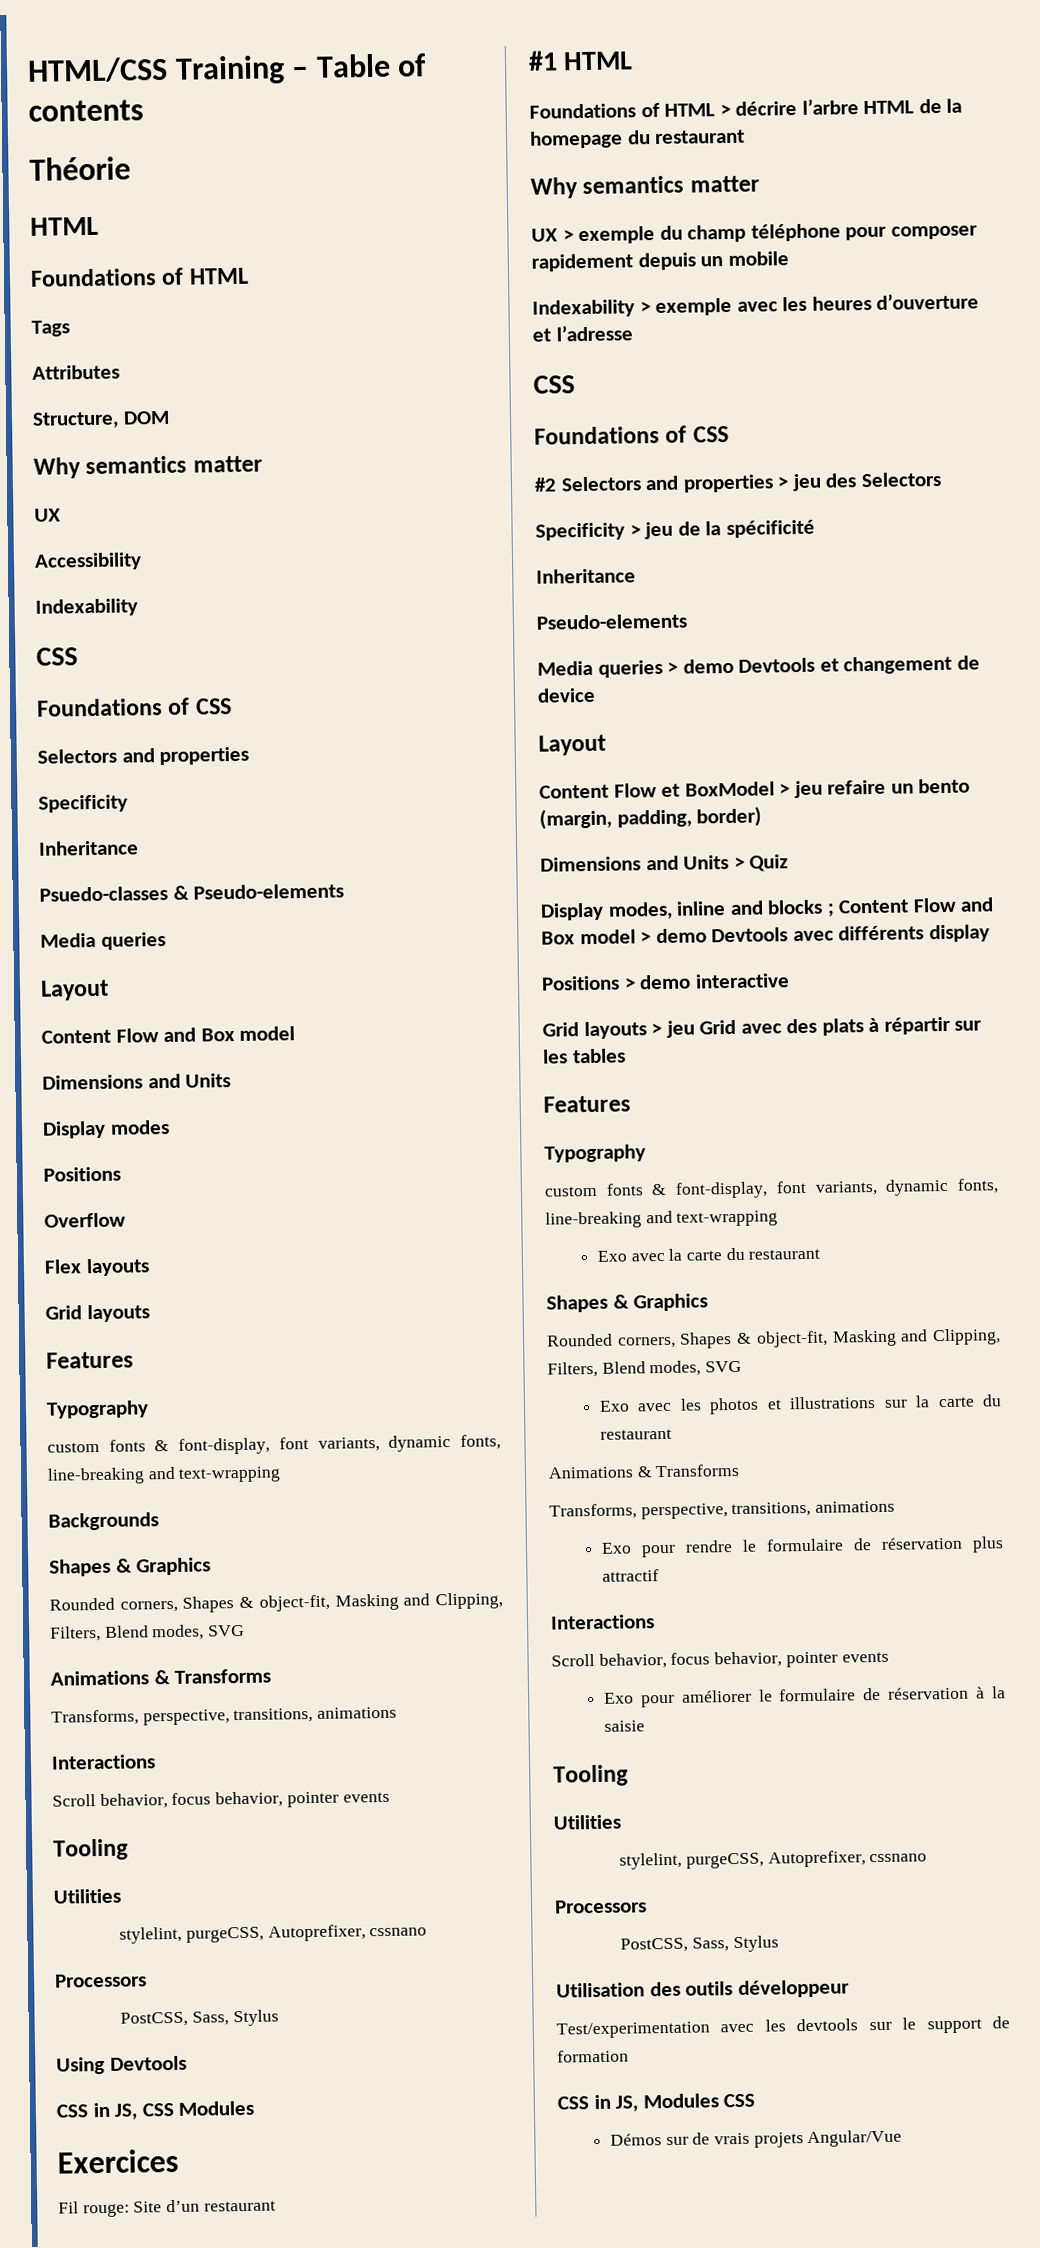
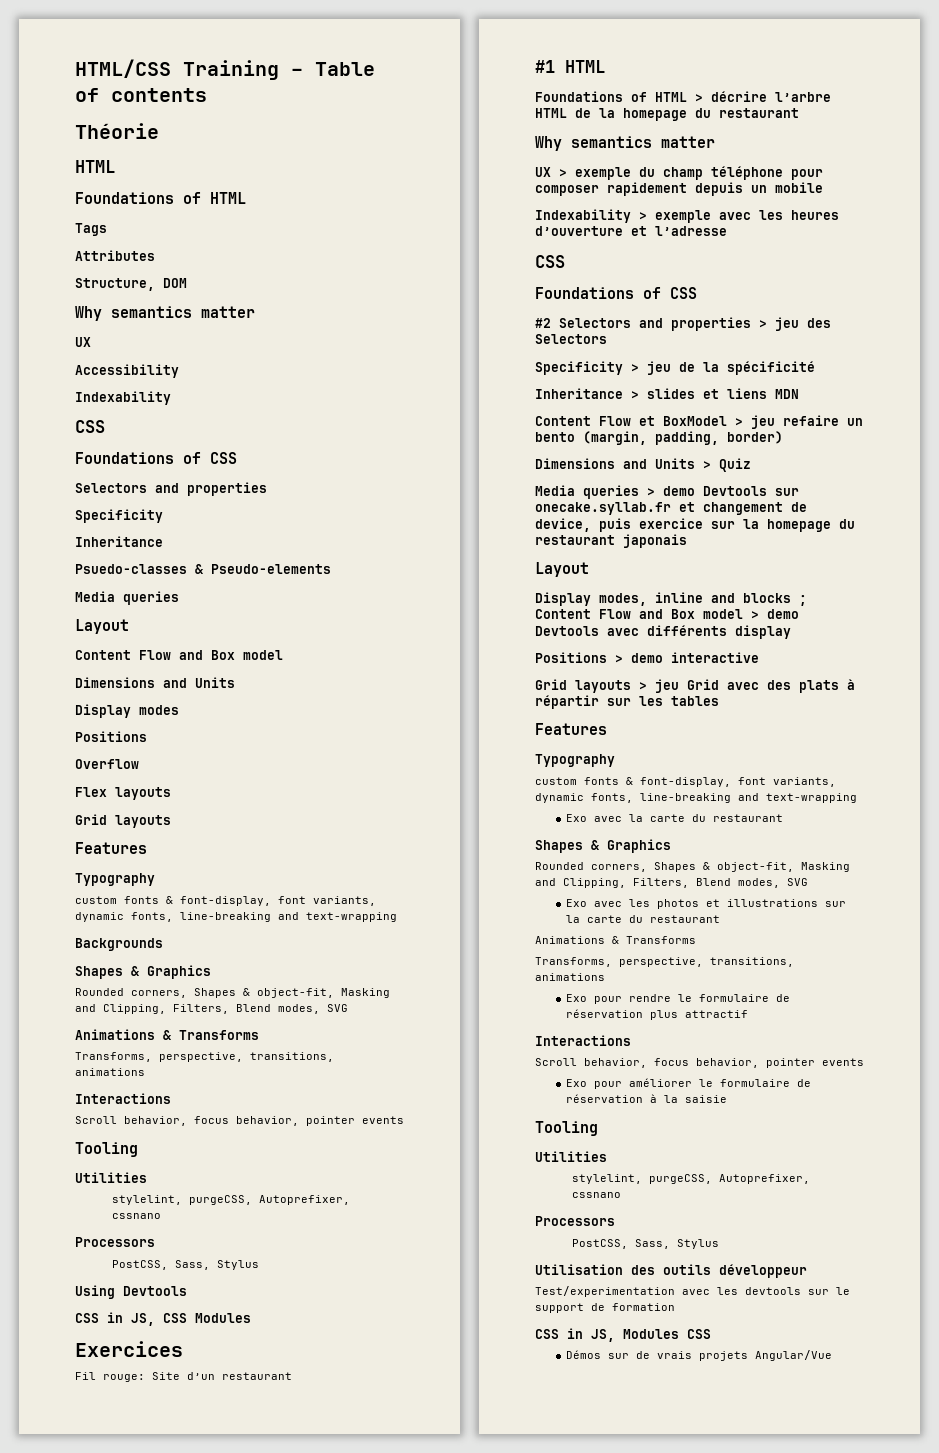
  Specificity > jeu de la spécificité
- Inheritance
- Pseudo-elements
- Media queries > demo Devtools et changement de device
- Layout
+ Inheritance > slides et liens MDN
+ Media queries > demo Devtools sur onecake.syllab.fr et changement de device, puis exercice sur la homepage du restaurant japonais
+ Layout

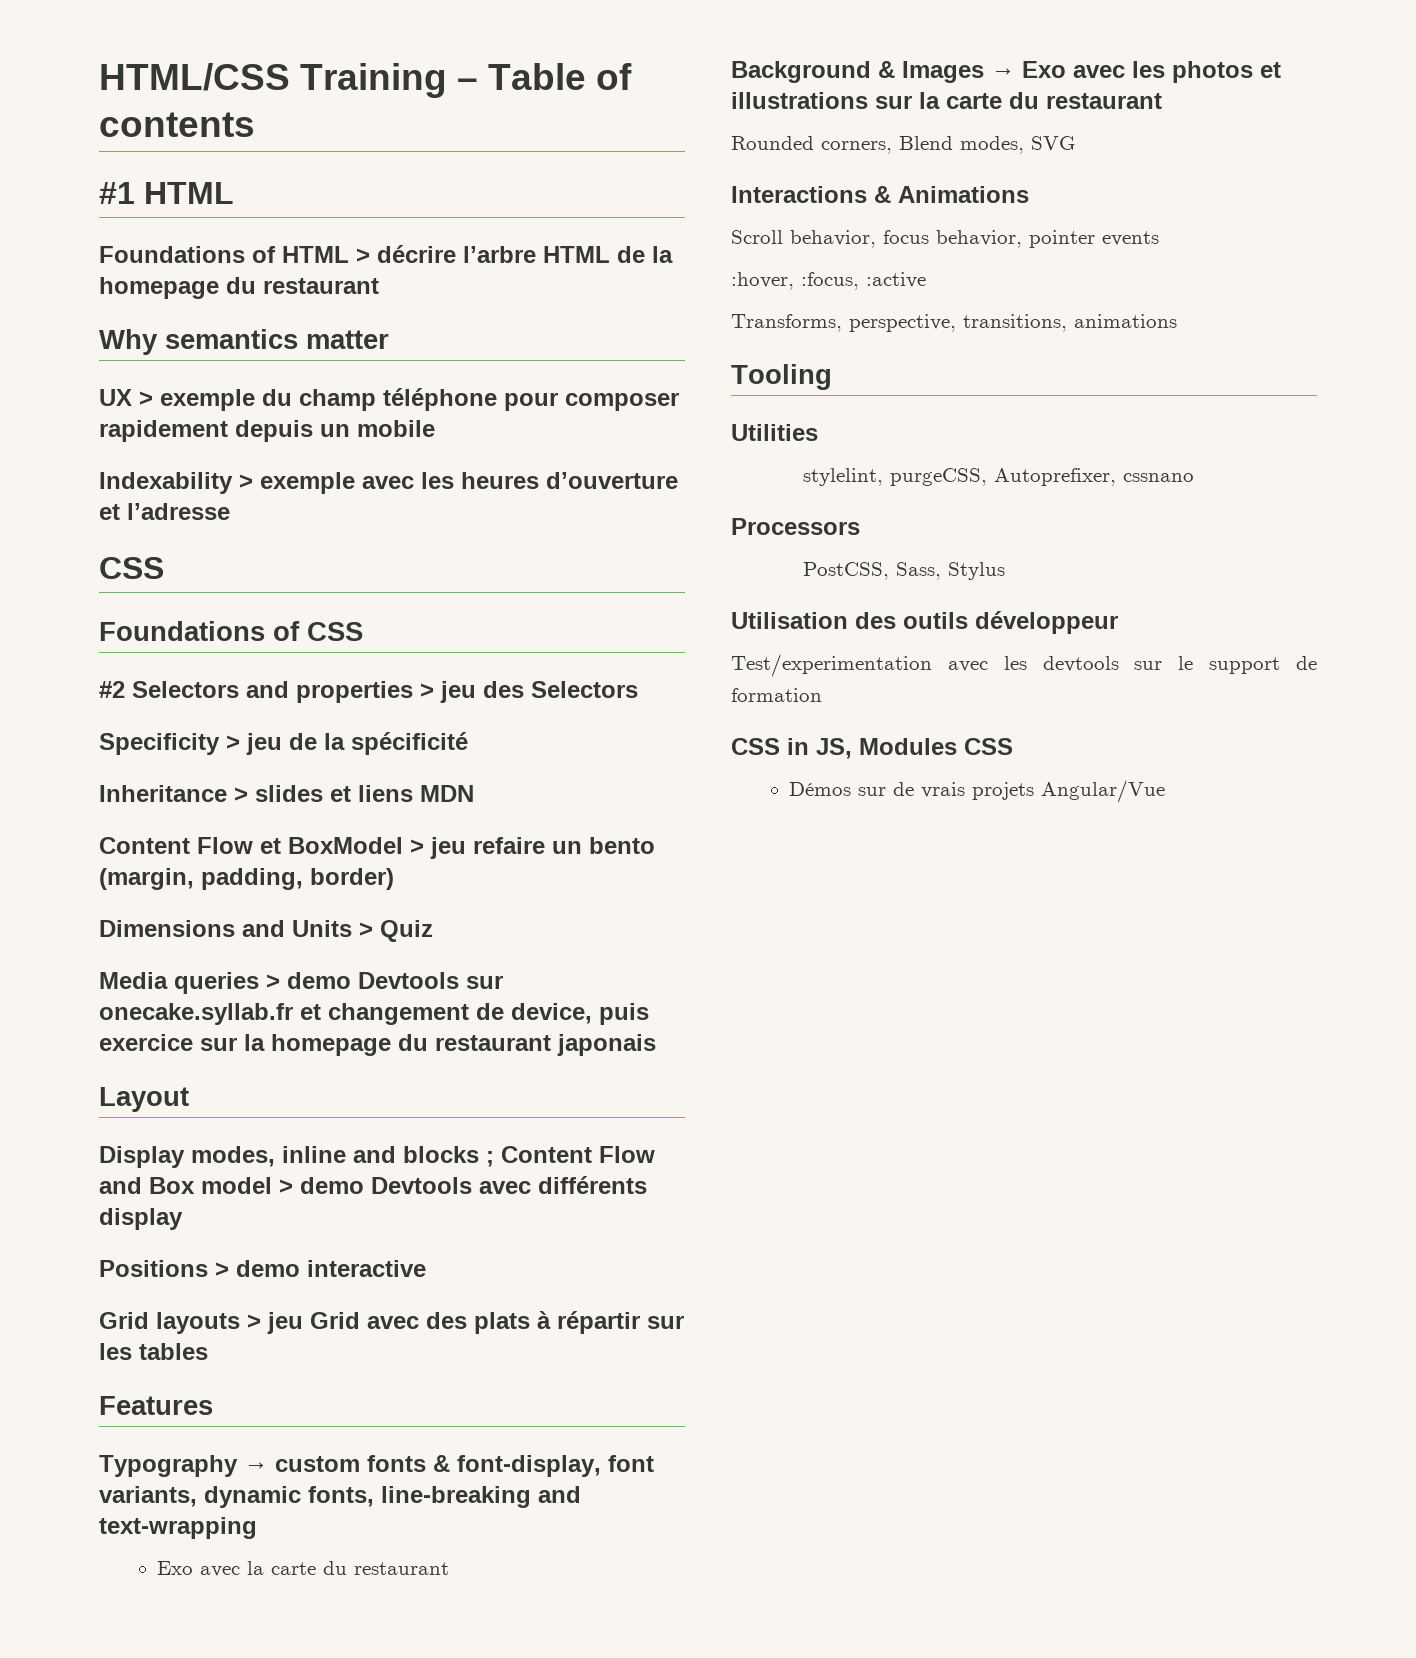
- Théorie
- HTML
- Foundations of HTML
- Tags
- Attributes
- Structure, DOM
- Why semantics matter
- UX
- Accessibility
- Indexability
- CSS
- Foundations of CSS
- Selectors and properties
- Specificity
- Inheritance
- Psuedo-classes & Pseudo-elements
- Media queries
- Layout
- Content Flow and Box model
- Dimensions and Units
- Display modes
- Positions
- Overflow
- Flex layouts
- Grid layouts
- Features
- Typography
- custom fonts & font-display, font variants, dynamic fonts, line-breaking and text-wrapping
- Backgrounds
- Shapes & Graphics
- Rounded corners, Shapes & object-fit, Masking and Clipping, Filters, Blend modes, SVG
- Animations & Transforms
- Transforms, perspective, transitions, animations
- Interactions
- Scroll behavior, focus behavior, pointer events
- Tooling
- Utilities
- stylelint, purgeCSS, Autoprefixer, cssnano
- Processors
- PostCSS, Sass, Stylus
- Using Devtools
- CSS in JS, CSS Modules
- Exercices
- Fil rouge: Site d’un restaurant
  Grid layouts > jeu Grid avec des plats à répartir sur les tables
  Features
- Typography
- custom fonts & font-display, font variants, dynamic fonts, line-breaking and text-wrapping
+ Typography → custom fonts & font-display, font variants, dynamic fonts, line-breaking and text-wrapping
  Exo avec la carte du restaurant
- Shapes & Graphics
- Rounded corners, Shapes & object-fit, Masking and Clipping, Filters, Blend modes, SVG
- Exo avec les photos et illustrations sur la carte du restaurant
- Animations & Transforms
+ Background & Images → Exo avec les photos et illustrations sur la carte du restaurant
+ Rounded corners, Blend modes, SVG
+ Interactions & Animations
+ Scroll behavior, focus behavior, pointer events
+ :hover, :focus, :active
  Transforms, perspective, transitions, animations
- Exo pour rendre le formulaire de réservation plus attractif
- Interactions
- Scroll behavior, focus behavior, pointer events
- Exo pour améliorer le formulaire de réservation à la saisie

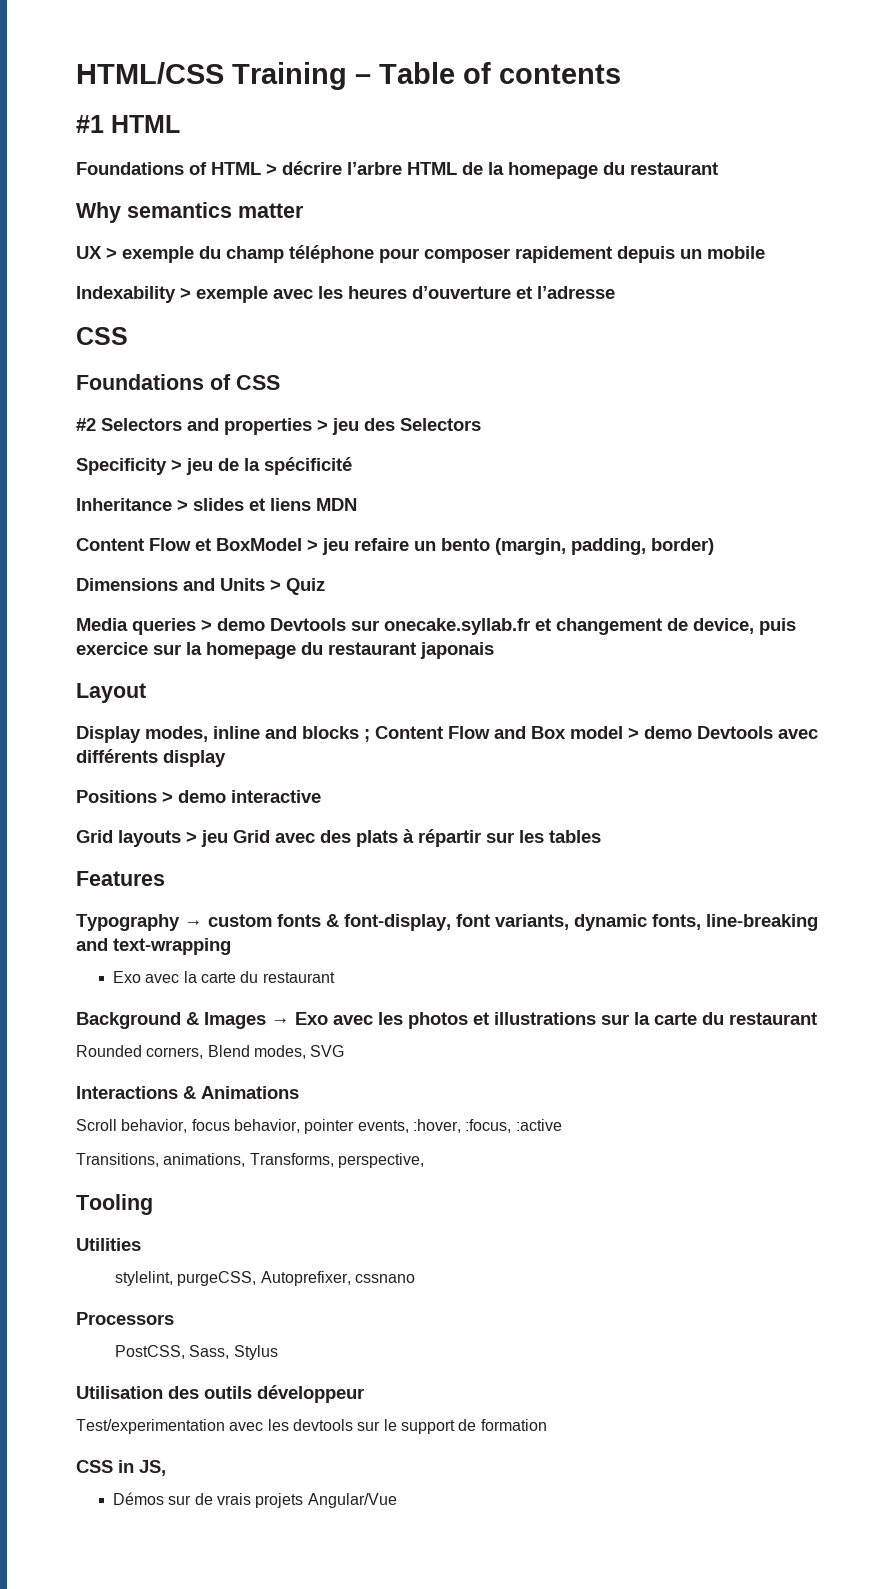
- Scroll behavior, focus behavior, pointer events
- :hover, :focus, :active
+ Scroll behavior, focus behavior, pointer events, :hover, :focus, :active
- Transforms, perspective, transitions, animations
+ Transitions, animations, Transforms, perspective,
- CSS in JS, Modules CSS
+ CSS in JS,

